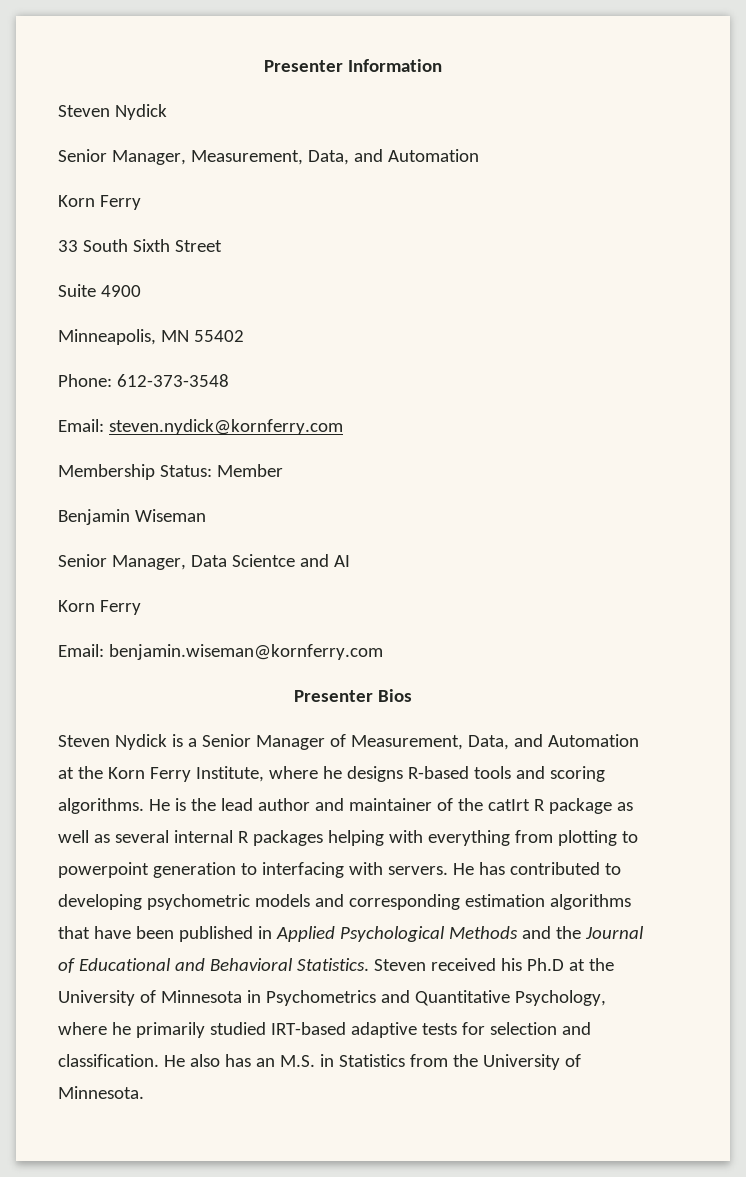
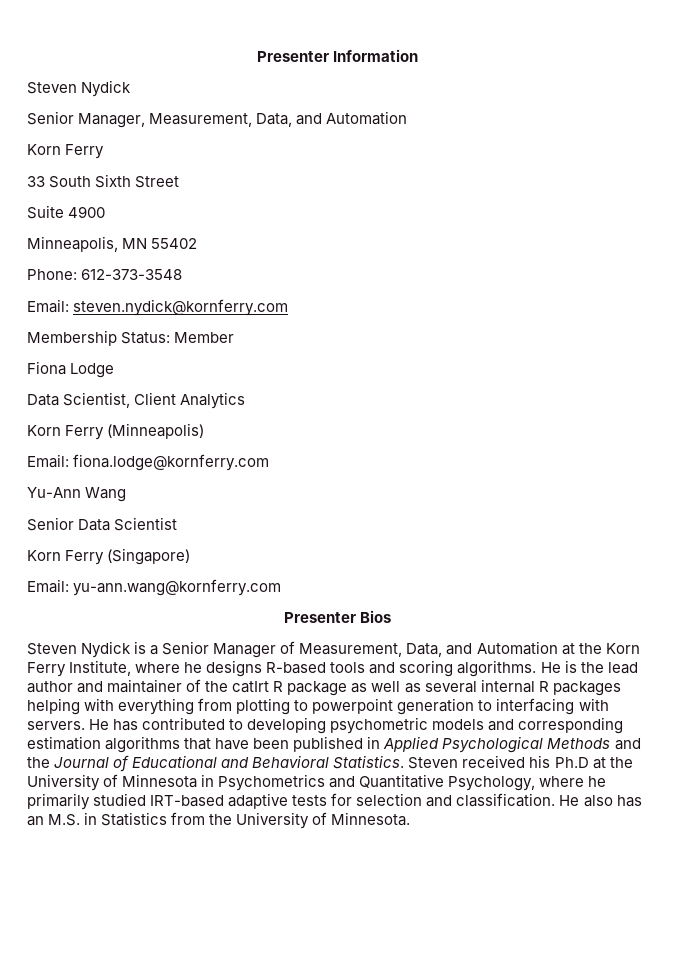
- Benjamin Wiseman
- Senior Manager, Data Scientce and AI
- Korn Ferry
- Email: benjamin.wiseman@kornferry.com
+ Fiona Lodge
+ Data Scientist, Client Analytics
+ Korn Ferry (Minneapolis)
+ Email: fiona.lodge@kornferry.com
+ Yu-Ann Wang
+ Senior Data Scientist
+ Korn Ferry (Singapore)
+ Email: yu-ann.wang@kornferry.com

